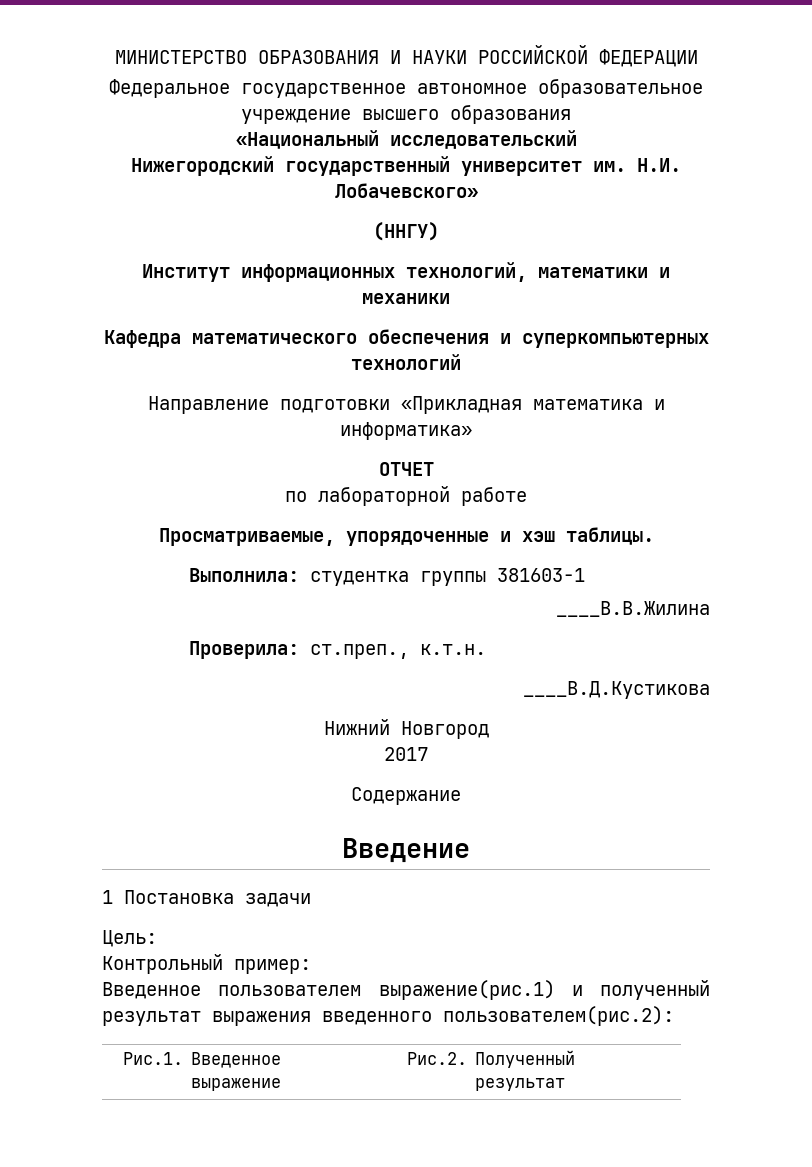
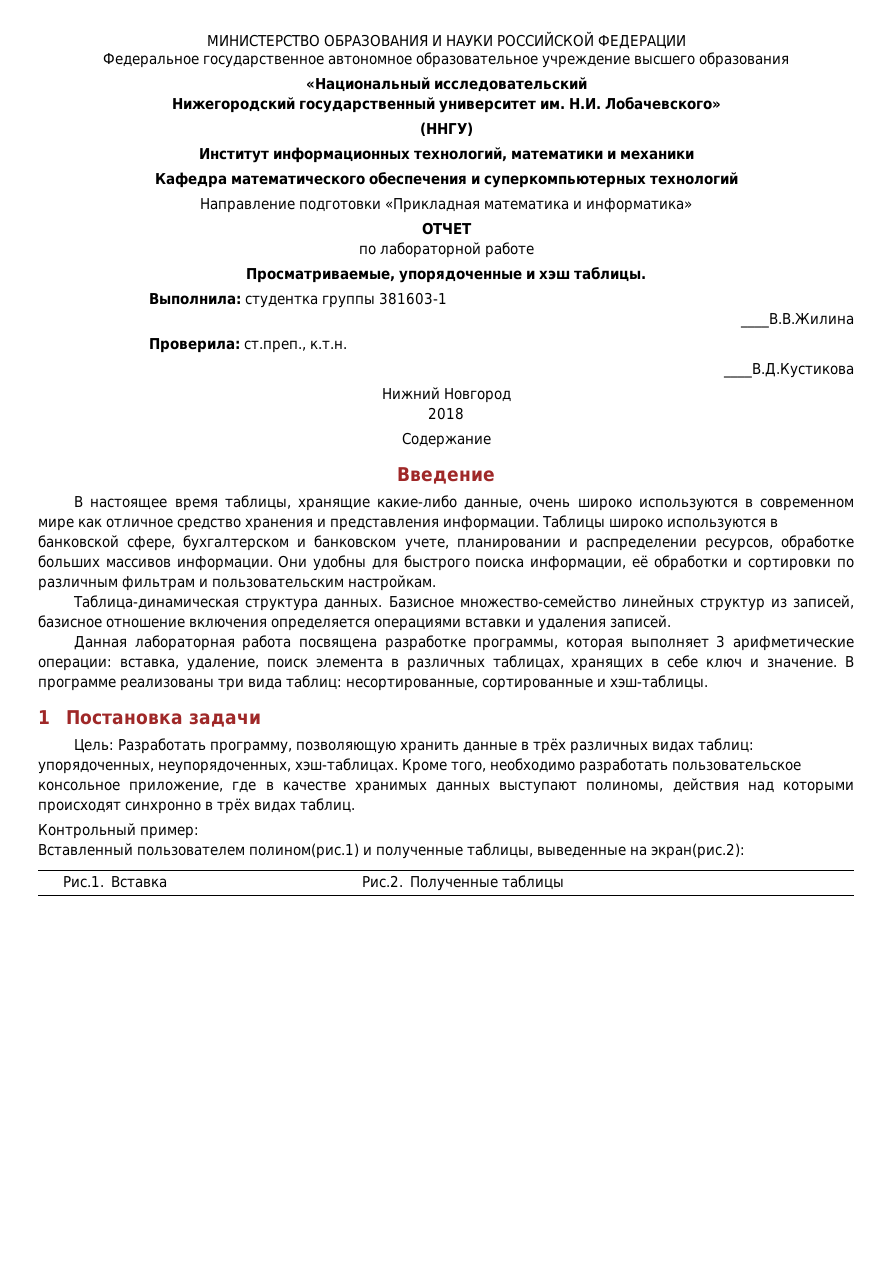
- 2017
+ 2018
+ В настоящее время таблицы, хранящие какие-либо данные, очень широко используются в современном мире как отличное средство хранения и представления информации. Таблицы широко используются в банковской сфере, бухгалтерском и банковском учете, планировании и распределении ресурсов, обработке больших массивов информации. Они удобны для быстрого поиска информации, её обработки и сортировки по различным фильтрам и пользовательским настройкам.
+ Таблица-динамическая структура данных. Базисное множество-семейство линейных структур из записей, базисное отношение включения определяется операциями вставки и удаления записей.
+ Данная лабораторная работа посвящена разработке программы, которая выполняет 3 арифметические операции: вставка, удаление, поиск элемента в различных таблицах, хранящих в себе ключ и значение. В программе реализованы три вида таблиц: несортированные, сортированные и хэш-таблицы.
  1 Постановка задачи
- Цель:
+ Цель: Разработать программу, позволяющую хранить данные в трёх различных видах таблиц: упорядоченных, неупорядоченных, хэш-таблицах. Кроме того, необходимо разработать пользовательское консольное приложение, где в качестве хранимых данных выступают полиномы, действия над которыми происходят синхронно в трёх видах таблиц.
  Контрольный пример:
- Введенное пользователем выражение(рис.1) и полученный результат выражения введенного пользователем(рис.2):
+ Вставленный пользователем полином(рис.1) и полученные таблицы, выведенные на экран(рис.2):
- Рис.1. Введенное выражение | Рис.2. Полученный результат
+ Рис.1. Вставка | Рис.2. Полученные таблицы

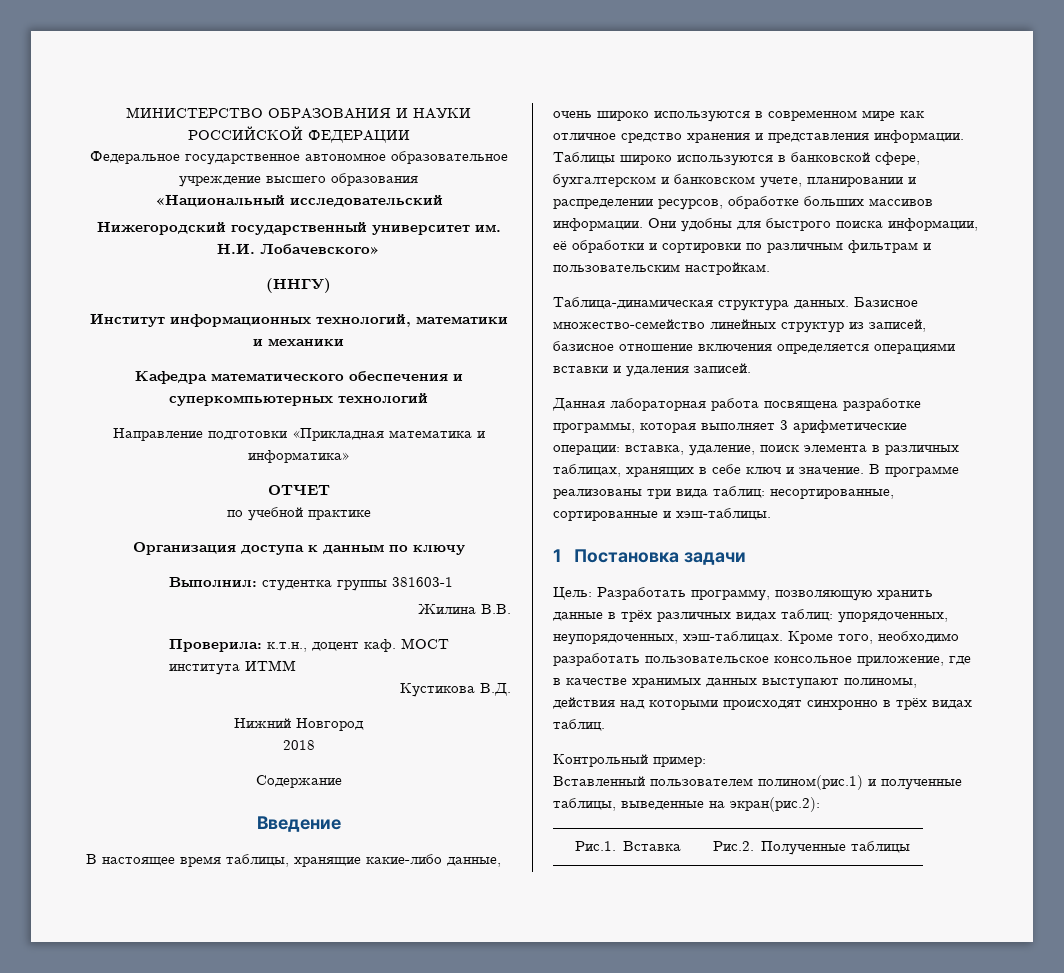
- по лабораторной работе
- Просматриваемые, упорядоченные и хэш таблицы.
- Выполнила: студентка группы 381603-1
+ по учебной практике
+ Организация доступа к данным по ключу
+ Выполнил: студентка группы 381603-1
- ____В.В.Жилина
+ Жилина В.В.
- Проверила: ст.преп., к.т.н.
- ____В.Д.Кустикова
+ Проверила: к.т.н., доцент каф. МОСТ института ИТММ
+ Кустикова В.Д.

